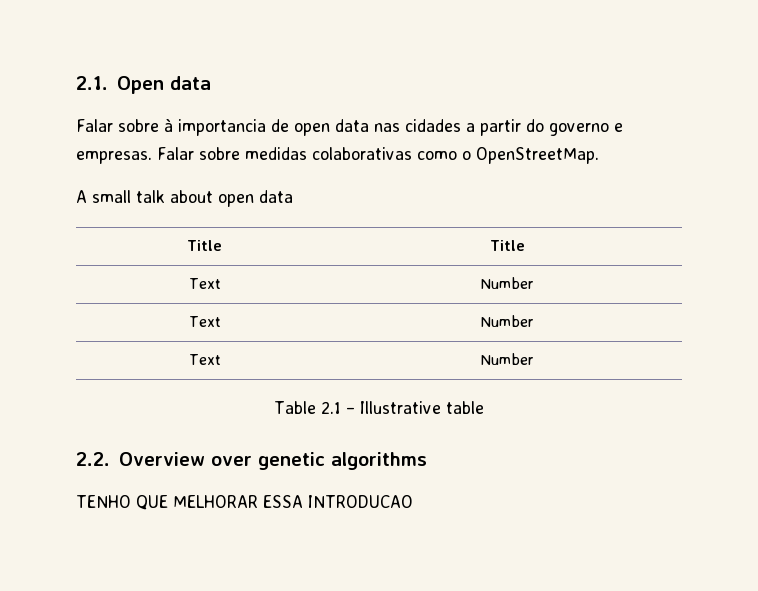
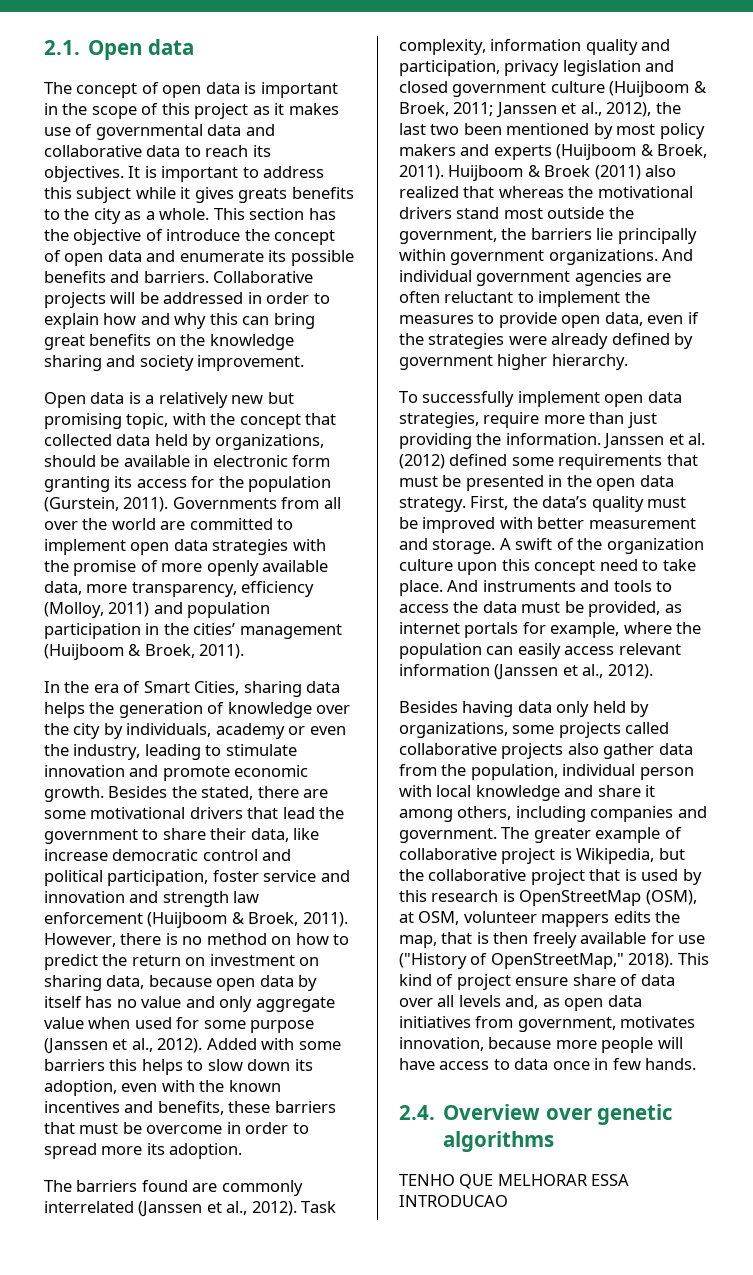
- Falar sobre à importancia de open data nas cidades a partir do governo e empresas. Falar sobre medidas colaborativas como o OpenStreetMap.
- A small talk about open data
- Title | Title
- Text | Number
- Text | Number
- Text | Number
- Table 2.1 – Illustrative table
- 2.2. Overview over genetic algorithms
+ The concept of open data is important in the scope of this project as it makes use of governmental data and collaborative data to reach its objectives. It is important to address this subject while it gives greats benefits to the city as a whole. This section has the objective of introduce the concept of open data and enumerate its possible benefits and barriers. Collaborative projects will be addressed in order to explain how and why this can bring great benefits on the knowledge sharing and society improvement.
+ Open data is a relatively new but promising topic, with the concept that collected data held by organizations, should be available in electronic form granting its access for the population (Gurstein, 2011). Governments from all over the world are committed to implement open data strategies with the promise of more openly available data, more transparency, efficiency (Molloy, 2011) and population participation in the cities’ management (Huijboom & Broek, 2011).
+ In the era of Smart Cities, sharing data helps the generation of knowledge over the city by individuals, academy or even the industry, leading to stimulate innovation and promote economic growth. Besides the stated, there are some motivational drivers that lead the government to share their data, like increase democratic control and political participation, foster service and innovation and strength law enforcement (Huijboom & Broek, 2011). However, there is no method on how to predict the return on investment on sharing data, because open data by itself has no value and only aggregate value when used for some purpose (Janssen et al., 2012). Added with some barriers this helps to slow down its adoption, even with the known incentives and benefits, these barriers that must be overcome in order to spread more its adoption.
+ The barriers found are commonly interrelated (Janssen et al., 2012). Task complexity, information quality and participation, privacy legislation and closed government culture (Huijboom & Broek, 2011; Janssen et al., 2012), the last two been mentioned by most policy makers and experts (Huijboom & Broek, 2011). Huijboom & Broek (2011) also realized that whereas the motivational drivers stand most outside the government, the barriers lie principally within government organizations. And individual government agencies are often reluctant to implement the measures to provide open data, even if the strategies were already defined by government higher hierarchy.
+ To successfully implement open data strategies, require more than just providing the information. Janssen et al. (2012) defined some requirements that must be presented in the open data strategy. First, the data’s quality must be improved with better measurement and storage. A swift of the organization culture upon this concept need to take place. And instruments and tools to access the data must be provided, as internet portals for example, where the population can easily access relevant information (Janssen et al., 2012).
+ Besides having data only held by organizations, some projects called collaborative projects also gather data from the population, individual person with local knowledge and share it among others, including companies and government. The greater example of collaborative project is Wikipedia, but the collaborative project that is used by this research is OpenStreetMap (OSM), at OSM, volunteer mappers edits the map, that is then freely available for use ("History of OpenStreetMap," 2018). This kind of project ensure share of data over all levels and, as open data initiatives from government, motivates innovation, because more people will have access to data once in few hands.
+ 2.4. Overview over genetic algorithms

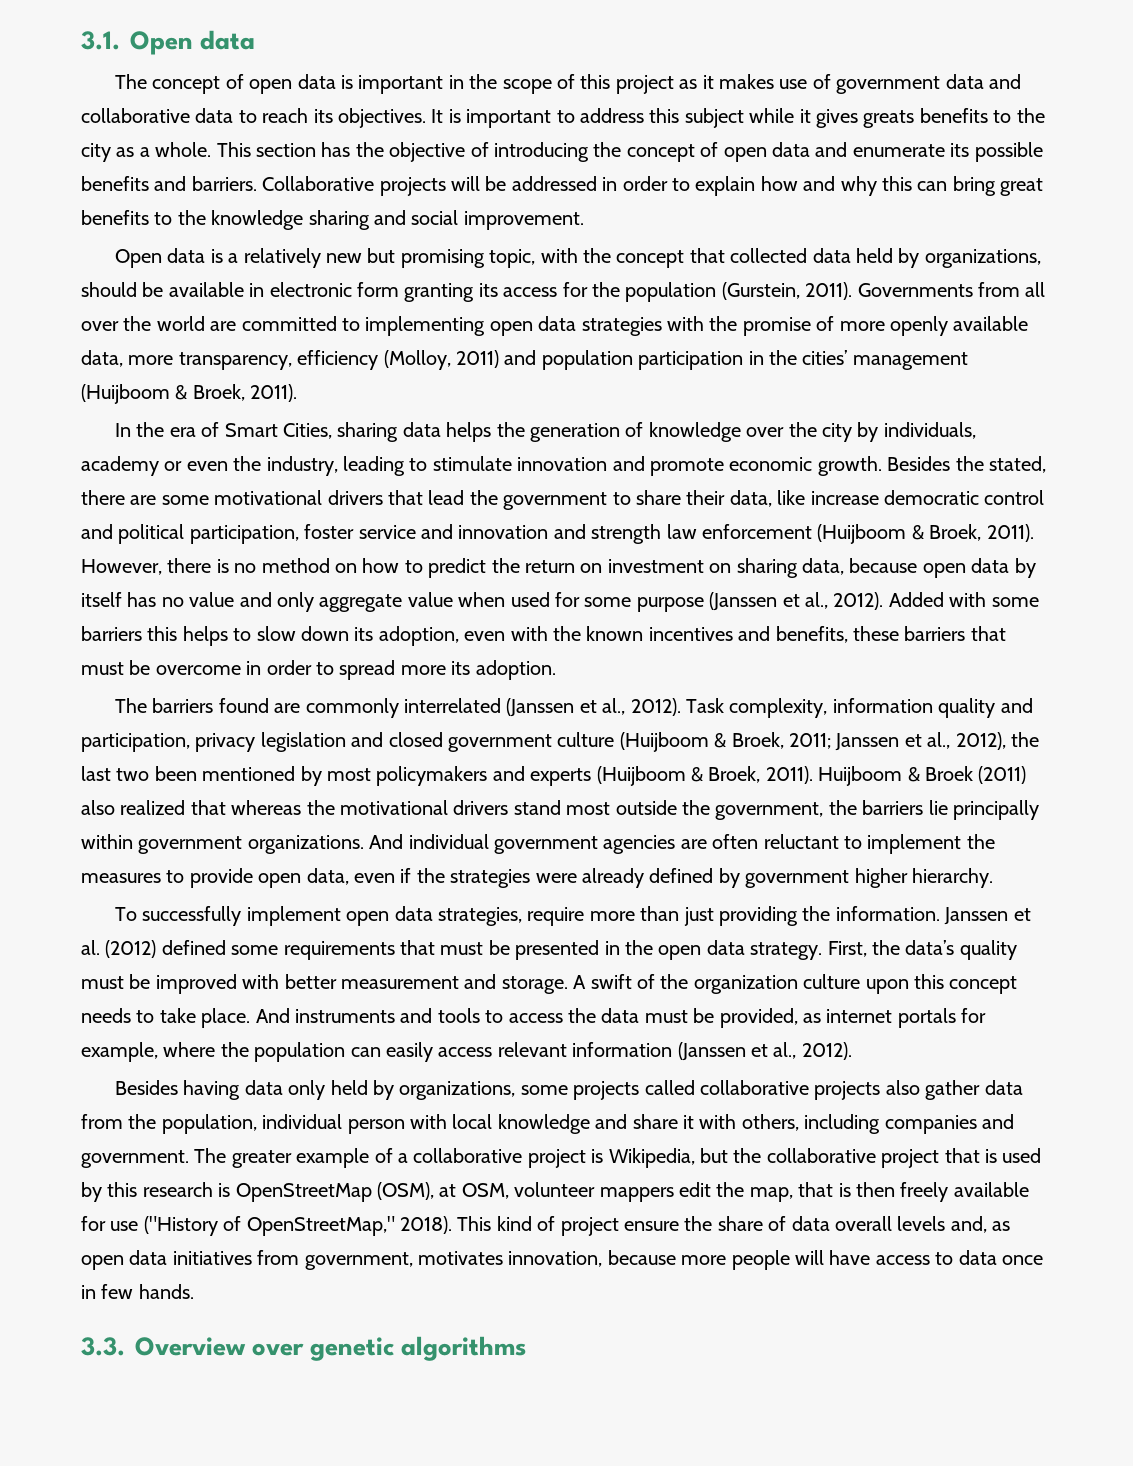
- 2.1. Open data
+ 3.1. Open data
- The concept of open data is important in the scope of this project as it makes use of governmental data and collaborative data to reach its objectives.
+ The concept of open data is important in the scope of this project as it makes use of government data and collaborative data to reach its objectives.
- This section has the objective of introduce the concept of open data and enumerate its possible benefits and barriers.
+ This section has the objective of introducing the concept of open data and enumerate its possible benefits and barriers.
- Collaborative projects will be addressed in order to explain how and why this can bring great benefits on the knowledge sharing and society improvement.
+ Collaborative projects will be addressed in order to explain how and why this can bring great benefits to the knowledge sharing and social improvement.
- Governments from all over the world are committed to implement open data strategies with the promise of more openly available data, more transparency, efficiency (Molloy, 2011) and population participation in the cities’ management (Huijboom & Broek, 2011).
+ Governments from all over the world are committed to implementing open data strategies with the promise of more openly available data, more transparency, efficiency (Molloy, 2011) and population participation in the cities’ management (Huijboom & Broek, 2011).
- Task complexity, information quality and participation, privacy legislation and closed government culture (Huijboom & Broek, 2011; Janssen et al., 2012), the last two been mentioned by most policy makers and experts (Huijboom & Broek, 2011).
+ Task complexity, information quality and participation, privacy legislation and closed government culture (Huijboom & Broek, 2011; Janssen et al., 2012), the last two been mentioned by most policymakers and experts (Huijboom & Broek, 2011).
- A swift of the organization culture upon this concept need to take place.
+ A swift of the organization culture upon this concept needs to take place.
- Besides having data only held by organizations, some projects called collaborative projects also gather data from the population, individual person with local knowledge and share it among others, including companies and government.
+ Besides having data only held by organizations, some projects called collaborative projects also gather data from the population, individual person with local knowledge and share it with others, including companies and government.
- The greater example of collaborative project is Wikipedia, but the collaborative project that is used by this research is OpenStreetMap (OSM), at OSM, volunteer mappers edits the map, that is then freely available for use ("History of OpenStreetMap," 2018).
+ The greater example of a collaborative project is Wikipedia, but the collaborative project that is used by this research is OpenStreetMap (OSM), at OSM, volunteer mappers edit the map, that is then freely available for use ("History of OpenStreetMap," 2018).
- This kind of project ensure share of data over all levels and, as open data initiatives from government, motivates innovation, because more people will have access to data once in few hands.
+ This kind of project ensure the share of data overall levels and, as open data initiatives from government, motivates innovation, because more people will have access to data once in few hands.
- 2.4. Overview over genetic algorithms
+ 3.3. Overview over genetic algorithms
- TENHO QUE MELHORAR ESSA INTRODUCAO

